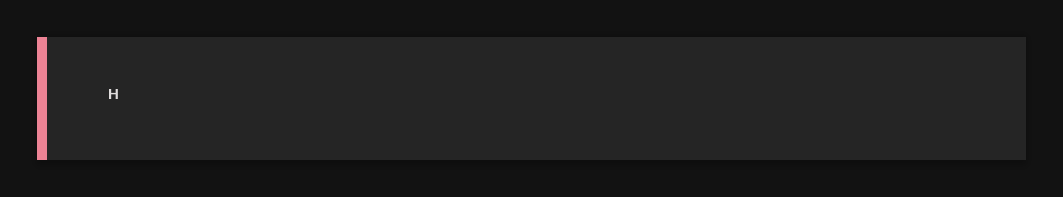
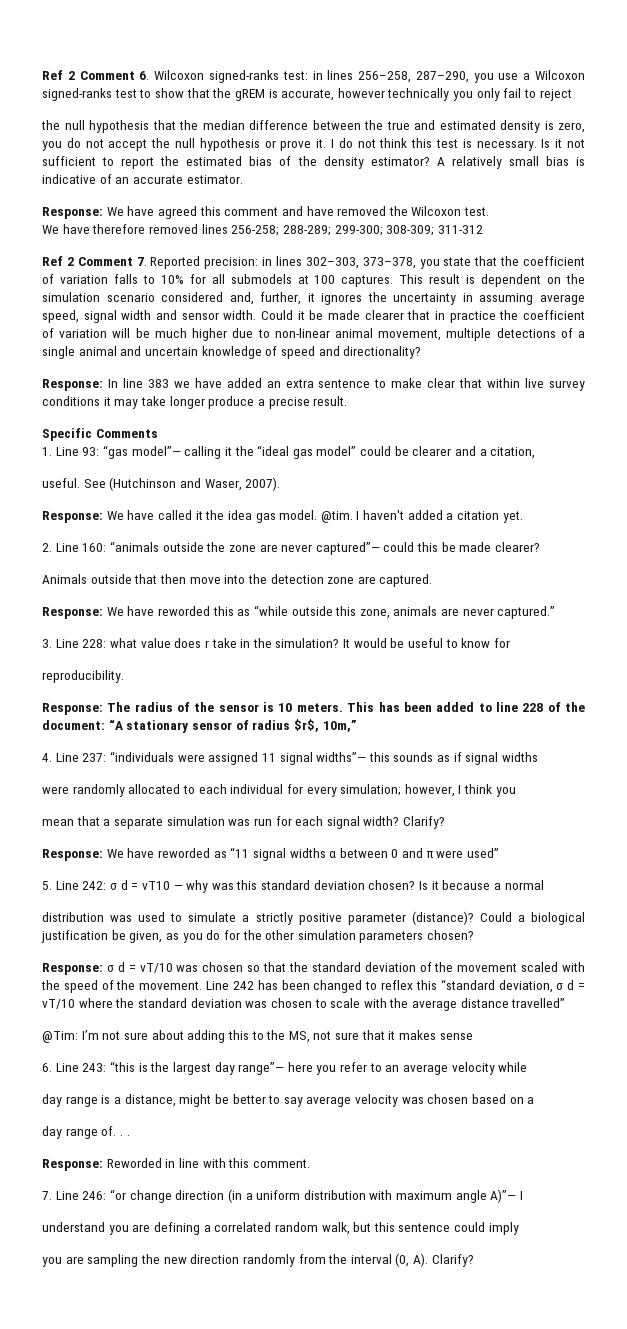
- H
+ Ref 2 Comment 6. Wilcoxon signed-ranks test: in lines 256–258, 287–290, you use a Wilcoxon signed-ranks test to show that the gREM is accurate, however technically you only fail to reject
+ the null hypothesis that the median difference between the true and estimated density is zero, you do not accept the null hypothesis or prove it. I do not think this test is necessary. Is it not sufficient to report the estimated bias of the density estimator? A relatively small bias is indicative of an accurate estimator.
+ Response: We have agreed this comment and have removed the Wilcoxon test.
+ We have therefore removed lines 256-258; 288-289; 299-300; 308-309; 311-312
+ Ref 2 Comment 7. Reported precision: in lines 302–303, 373–378, you state that the coefficient of variation falls to 10% for all submodels at 100 captures. This result is dependent on the simulation scenario considered and, further, it ignores the uncertainty in assuming average speed, signal width and sensor width. Could it be made clearer that in practice the coefficient of variation will be much higher due to non-linear animal movement, multiple detections of a single animal and uncertain knowledge of speed and directionality?
+ Response: In line 383 we have added an extra sentence to make clear that within live survey conditions it may take longer produce a precise result.
+ Specific Comments
+ 1. Line 93: “gas model”— calling it the “ideal gas model” could be clearer and a citation,
+ useful. See (Hutchinson and Waser, 2007).
+ Response: We have called it the idea gas model. @tim. I haven't added a citation yet.
+ 2. Line 160: “animals outside the zone are never captured”— could this be made clearer?
+ Animals outside that then move into the detection zone are captured.
+ Response: We have reworded this as “while outside this zone, animals are never captured.”
+ 3. Line 228: what value does r take in the simulation? It would be useful to know for
+ reproducibility.
+ Response: The radius of the sensor is 10 meters. This has been added to line 228 of the document: “A stationary sensor of radius $r$, 10m,”
+ 4. Line 237: “individuals were assigned 11 signal widths”— this sounds as if signal widths
+ were randomly allocated to each individual for every simulation; however, I think you
+ mean that a separate simulation was run for each signal width? Clarify?
+ Response: We have reworded as “11 signal widths α between 0 and π were used”
+ 5. Line 242: σ d = vT10 — why was this standard deviation chosen? Is it because a normal
+ distribution was used to simulate a strictly positive parameter (distance)? Could a biological justification be given, as you do for the other simulation parameters chosen?
+ Response: σ d = vT/10 was chosen so that the standard deviation of the movement scaled with the speed of the movement. Line 242 has been changed to reflex this “standard deviation, σ d = vT/10 where the standard deviation was chosen to scale with the average distance travelled”
+ @Tim: I’m not sure about adding this to the MS, not sure that it makes sense
+ 6. Line 243: “this is the largest day range”— here you refer to an average velocity while
+ day range is a distance, might be better to say average velocity was chosen based on a
+ day range of. . .
+ Response: Reworded in line with this comment.
+ 7. Line 246: “or change direction (in a uniform distribution with maximum angle A)”— I
+ understand you are defining a correlated random walk, but this sentence could imply
+ you are sampling the new direction randomly from the interval (0, A). Clarify?

